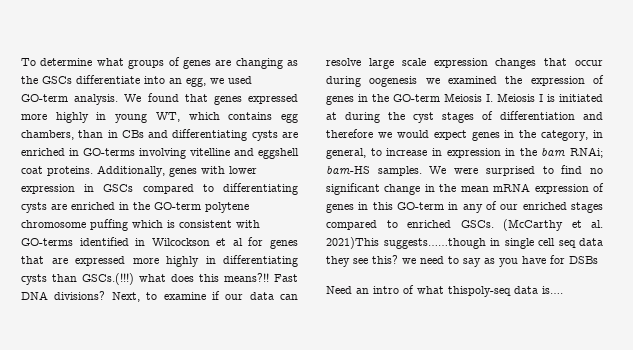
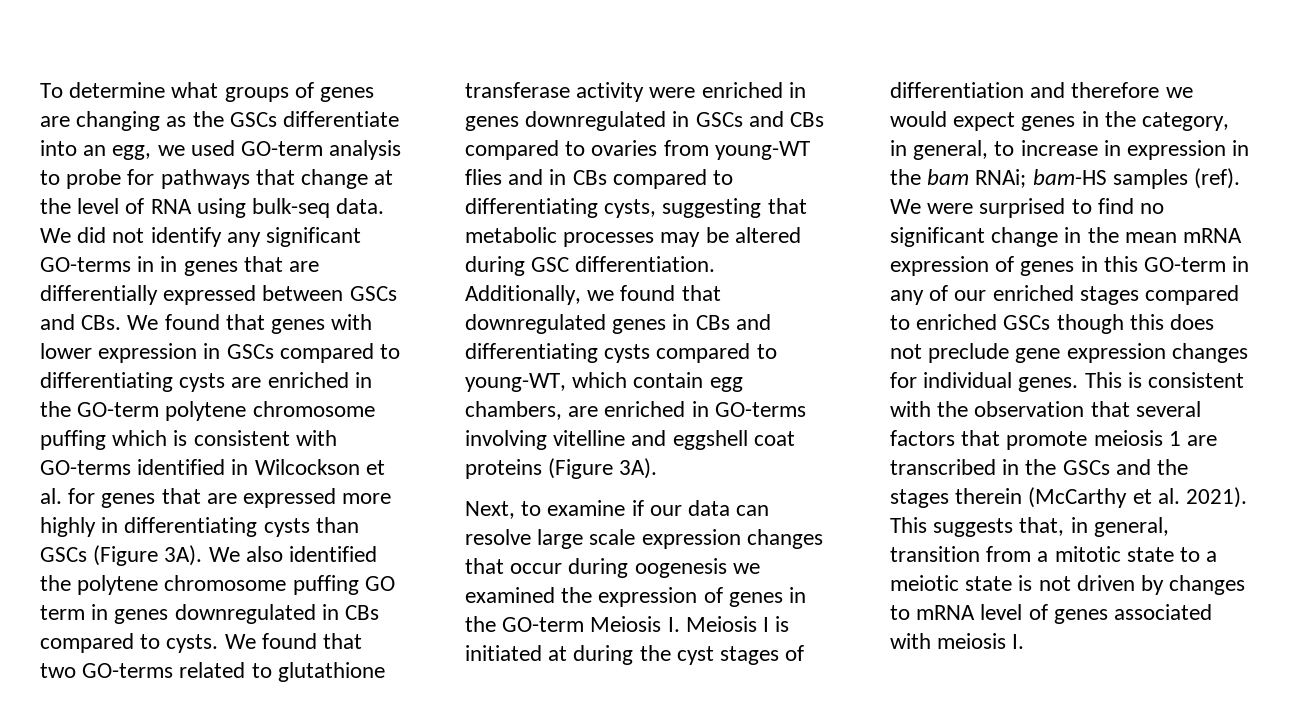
- To determine what groups of genes are changing as the GSCs differentiate into an egg, we used GO-term analysis. We found that genes expressed more highly in young WT, which contains egg chambers, than in CBs and differentiating cysts are enriched in GO-terms involving vitelline and eggshell coat proteins. Additionally, genes with lower expression in GSCs compared to differentiating cysts are enriched in the GO-term polytene chromosome puffing which is consistent with GO-terms identified in Wilcockson et al for genes that are expressed more highly in differentiating cysts than GSCs.(!!!) what does this means?!! Fast DNA divisions? Next, to examine if our data can resolve large scale expression changes that occur during oogenesis we examined the expression of genes in the GO-term Meiosis I. Meiosis I is initiated at during the cyst stages of differentiation and therefore we would expect genes in the category, in general, to increase in expression in the bam RNAi;
+ To determine what groups of genes are changing as the GSCs differentiate into an egg, we used GO-term analysis to probe for pathways that change at the level of RNA using bulk-seq data. We did not identify any significant GO-terms in in genes that are differentially expressed between GSCs and CBs. We found that genes with lower expression in GSCs compared to differentiating cysts are enriched in the GO-term polytene chromosome puffing which is consistent with GO-terms identified in Wilcockson et al. for genes that are expressed more highly in differentiating cysts than GSCs (Figure 3A). We also identified the polytene chromosome puffing GO term in genes downregulated in CBs compared to cysts. We found that two GO-terms related to glutathione transferase activity were enriched in genes downregulated in GSCs and CBs compared to ovaries from young-WT flies and in CBs compared to differentiating cysts, suggesting that metabolic processes may be altered during GSC differentiation. Additionally, we found that downregulated genes in CBs and differentiating cysts compared to young-WT, which contain egg chambers, are enriched in GO-terms involving vitelline and eggshell coat proteins (Figure 3A).
+ Next, to examine if our data can resolve large scale expression changes that occur during oogenesis we examined the expression of genes in the GO-term Meiosis I. Meiosis I is initiated at during the cyst stages of differentiation and therefore we would expect genes in the category, in general, to increase in expression in the bam RNAi;
- bam-HS samples.
+ bam-HS samples (ref).
- We were surprised to find no significant change in the mean mRNA expression of genes in this GO-term in any of our enriched stages compared to enriched GSCs. (McCarthy et al. 2021)This suggests……though in single cell seq data they see this? we need to say as you have for DSBs
- Need an intro of what thispoly-seq data is….
+ We were surprised to find no significant change in the mean mRNA expression of genes in this GO-term in any of our enriched stages compared to enriched GSCs though this does not preclude gene expression changes for individual genes. This is consistent with the observation that several factors that promote meiosis 1 are transcribed in the GSCs and the stages therein (McCarthy et al. 2021). This suggests that, in general, transition from a mitotic state to a meiotic state is not driven by changes to mRNA level of genes associated with meiosis I.

